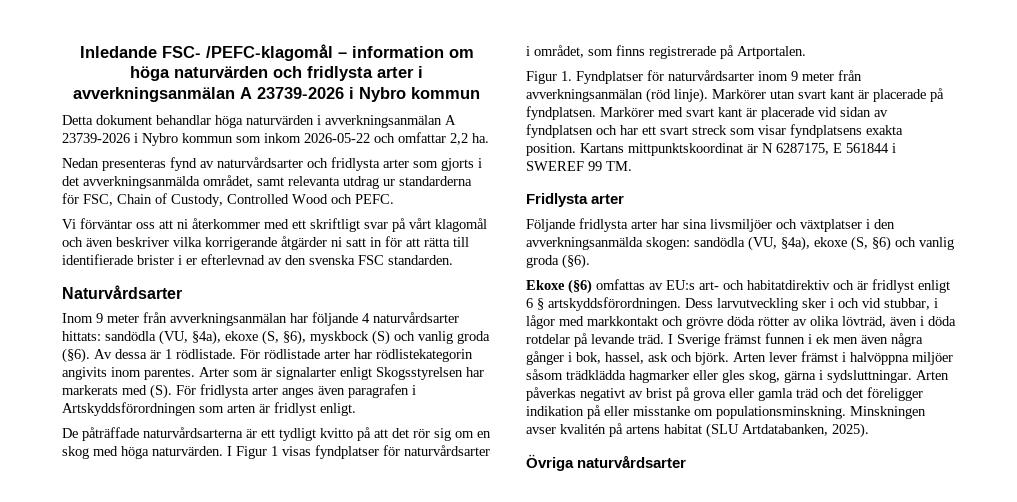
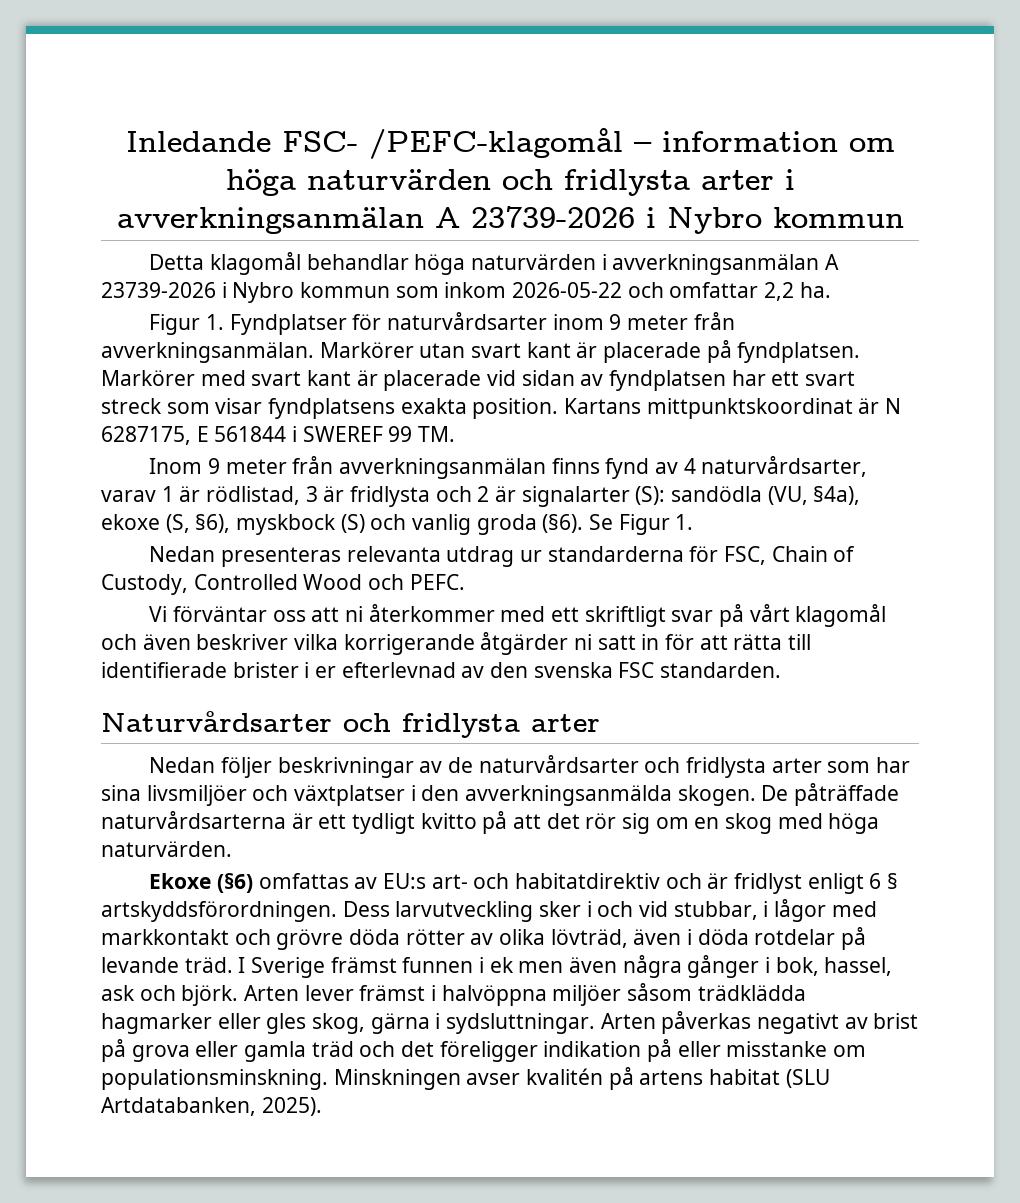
- Detta dokument behandlar höga naturvärden i avverkningsanmälan A 23739-2026 i Nybro kommun som inkom 2026-05-22 och omfattar 2,2 ha.
+ Detta klagomål behandlar höga naturvärden i avverkningsanmälan A 23739-2026 i Nybro kommun som inkom 2026-05-22 och omfattar 2,2 ha.
- Nedan presenteras fynd av naturvårdsarter och fridlysta arter som gjorts i det avverkningsanmälda området, samt relevanta utdrag ur standarderna för FSC, Chain of Custody, Controlled Wood och PEFC.
+ Figur 1. Fyndplatser för naturvårdsarter inom 9 meter från avverkningsanmälan. Markörer utan svart kant är placerade på fyndplatsen. Markörer med svart kant är placerade vid sidan av fyndplatsen har ett svart streck som visar fyndplatsens exakta position. Kartans mittpunktskoordinat är N 6287175, E 561844 i SWEREF 99 TM.
+ Inom 9 meter från avverkningsanmälan finns fynd av 4 naturvårdsarter, varav 1 är rödlistad, 3 är fridlysta och 2 är signalarter (S): sandödla (VU, §4a), ekoxe (S, §6), myskbock (S) och vanlig groda (§6). Se Figur 1.
+ Nedan presenteras relevanta utdrag ur standarderna för FSC, Chain of Custody, Controlled Wood och PEFC.
- Naturvårdsarter
- Inom 9 meter från avverkningsanmälan har följande 4 naturvårdsarter hittats: sandödla (VU, §4a), ekoxe (S, §6), myskbock (S) och vanlig groda (§6). Av dessa är 1 rödlistade. För rödlistade arter har rödlistekategorin angivits inom parentes. Arter som är signalarter enligt Skogsstyrelsen har markerats med (S). För fridlysta arter anges även paragrafen i Artskyddsförordningen som arten är fridlyst enligt.
- De påträffade naturvårdsarterna är ett tydligt kvitto på att det rör sig om en skog med höga naturvärden. I Figur 1 visas fyndplatser för naturvårdsarter i området, som finns registrerade på Artportalen.
- Figur 1. Fyndplatser för naturvårdsarter inom 9 meter från avverkningsanmälan (röd linje). Markörer utan svart kant är placerade på fyndplatsen. Markörer med svart kant är placerade vid sidan av fyndplatsen och har ett svart streck som visar fyndplatsens exakta position. Kartans mittpunktskoordinat är N 6287175, E 561844 i SWEREF 99 TM.
- Fridlysta arter
- Följande fridlysta arter har sina livsmiljöer och växtplatser i den avverkningsanmälda skogen: sandödla (VU, §4a), ekoxe (S, §6) och vanlig groda (§6).
+ Naturvårdsarter och fridlysta arter
+ Nedan följer beskrivningar av de naturvårdsarter och fridlysta arter som har sina livsmiljöer och växtplatser i den avverkningsanmälda skogen. De påträffade naturvårdsarterna är ett tydligt kvitto på att det rör sig om en skog med höga naturvärden.
- Övriga naturvårdsarter

